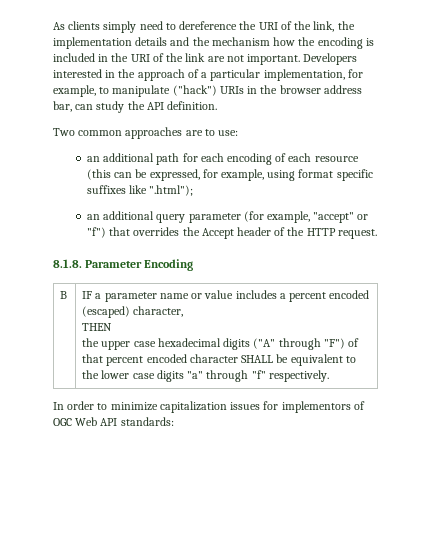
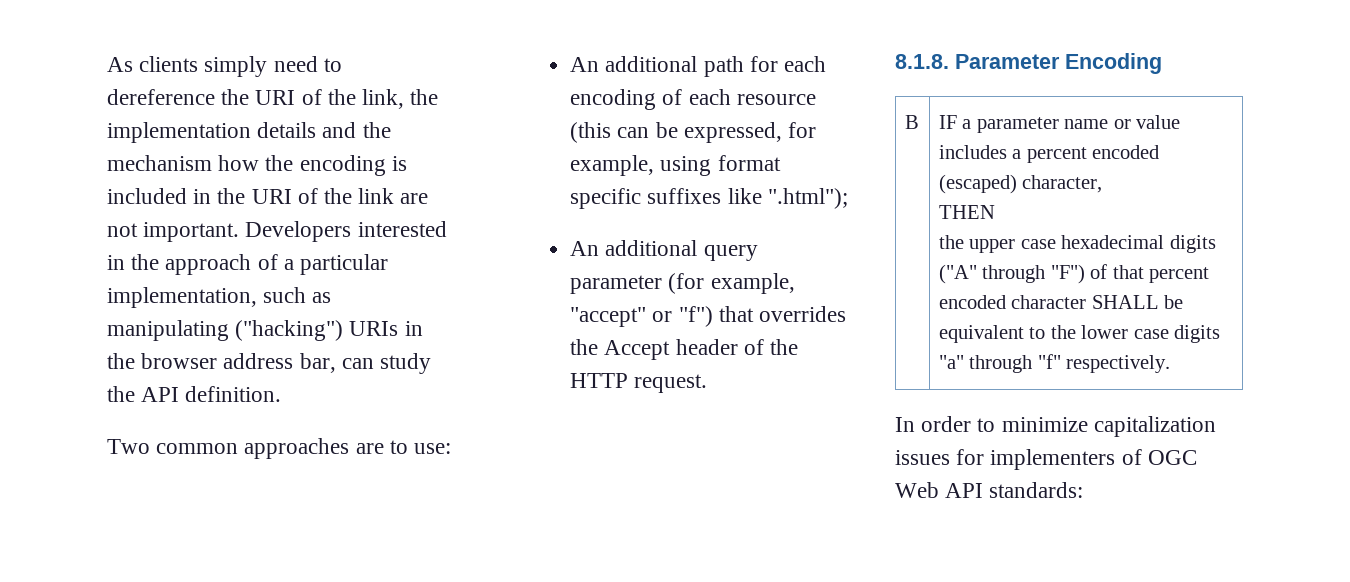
- Developers interested in the approach of a particular implementation, for example, to manipulate ("hack") URIs in the browser address bar, can study the API definition.
+ Developers interested in the approach of a particular implementation, such as manipulating ("hacking") URIs in the browser address bar, can study the API definition.
- an additional path for each encoding of each resource (this can be expressed, for example, using format specific suffixes like ".html");
+ An additional path for each encoding of each resource (this can be expressed, for example, using format specific suffixes like ".html");
- an additional query parameter (for example, "accept" or "f") that overrides the Accept header of the HTTP request.
+ An additional query parameter (for example, "accept" or "f") that overrides the Accept header of the HTTP request.
- In order to minimize capitalization issues for implementors of OGC Web API standards:
+ In order to minimize capitalization issues for implementers of OGC Web API standards:

